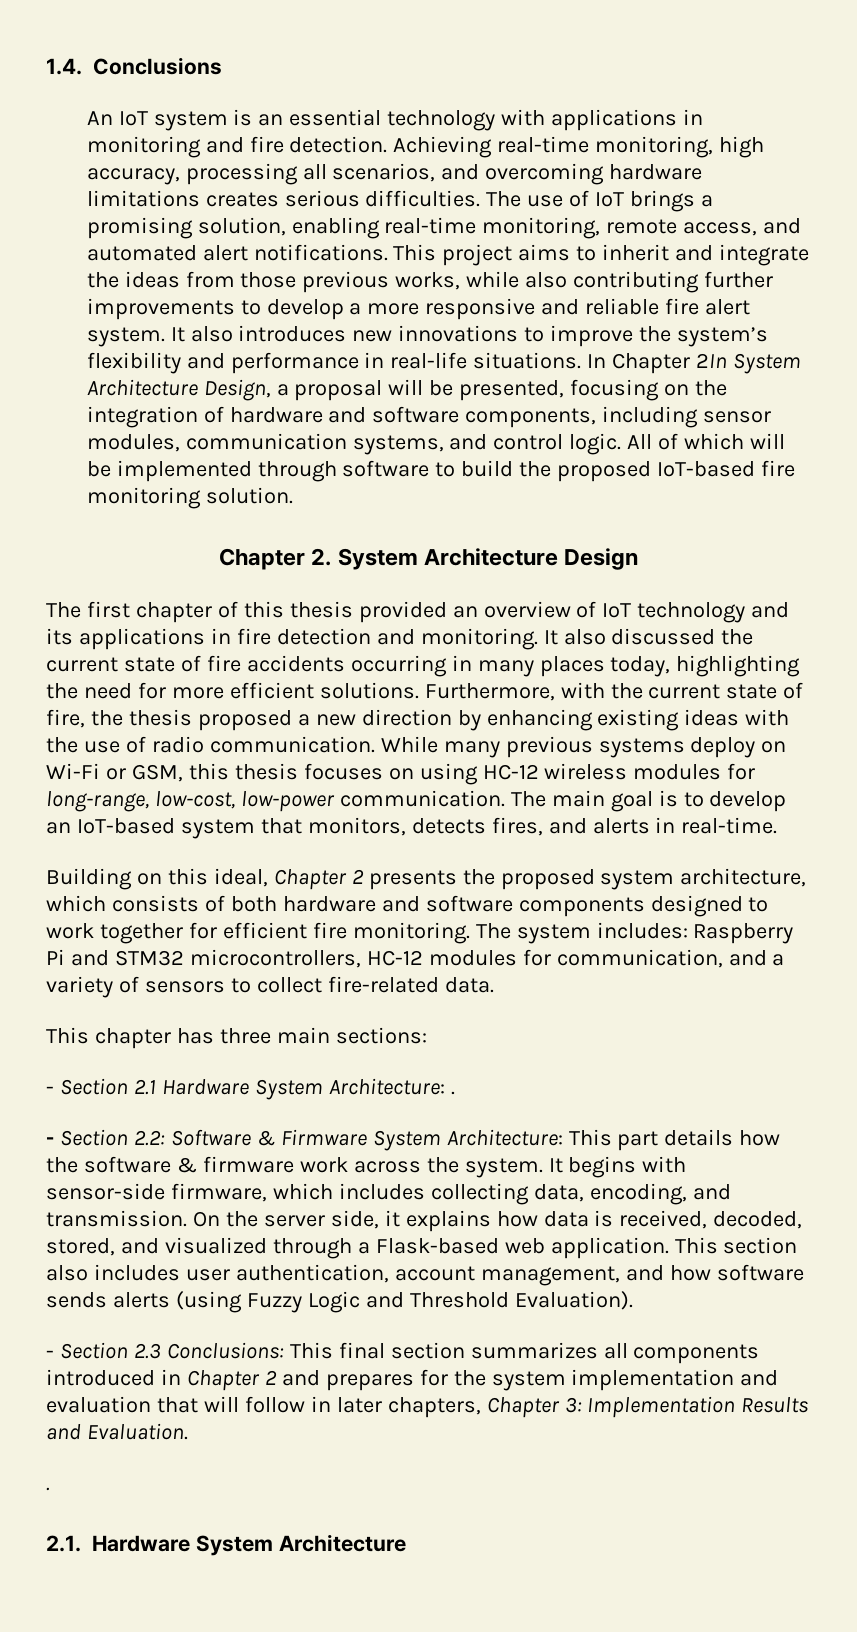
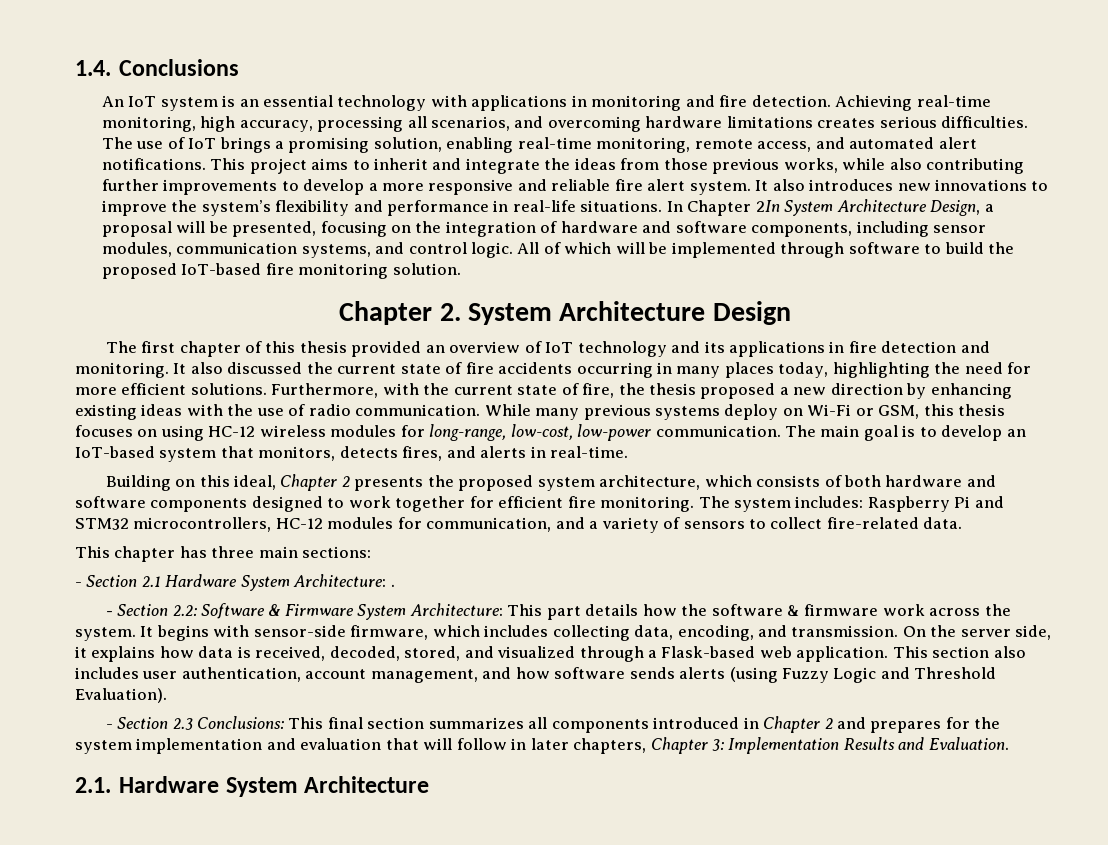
  - Section 2.3 Conclusions: This final section summarizes all components introduced in Chapter 2 and prepares for the system implementation and evaluation that will follow in later chapters, Chapter 3: Implementation Results and Evaluation.
- .

